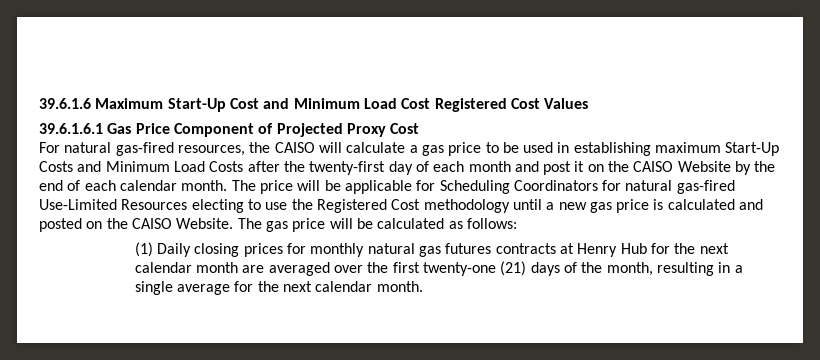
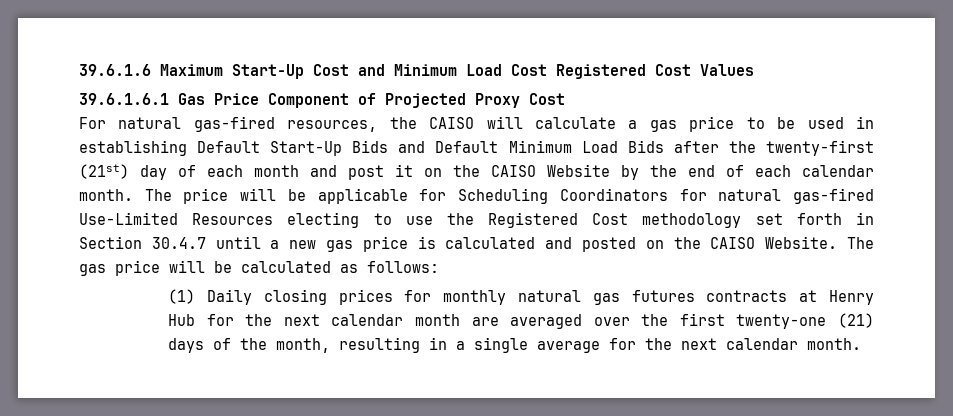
- For natural gas-fired resources, the CAISO will calculate a gas price to be used in establishing maximum Start-Up Costs and Minimum Load Costs after the twenty-first day of each month and post it on the CAISO Website by the end of each calendar month.
+ For natural gas-fired resources, the CAISO will calculate a gas price to be used in establishing Default Start-Up Bids and Default Minimum Load Bids after the twenty-first (21st) day of each month and post it on the CAISO Website by the end of each calendar month.
- The price will be applicable for Scheduling Coordinators for natural gas-fired Use-Limited Resources electing to use the Registered Cost methodology until a new gas price is calculated and posted on the CAISO Website.
+ The price will be applicable for Scheduling Coordinators for natural gas-fired Use-Limited Resources electing to use the Registered Cost methodology set forth in Section 30.4.7 until a new gas price is calculated and posted on the CAISO Website.

